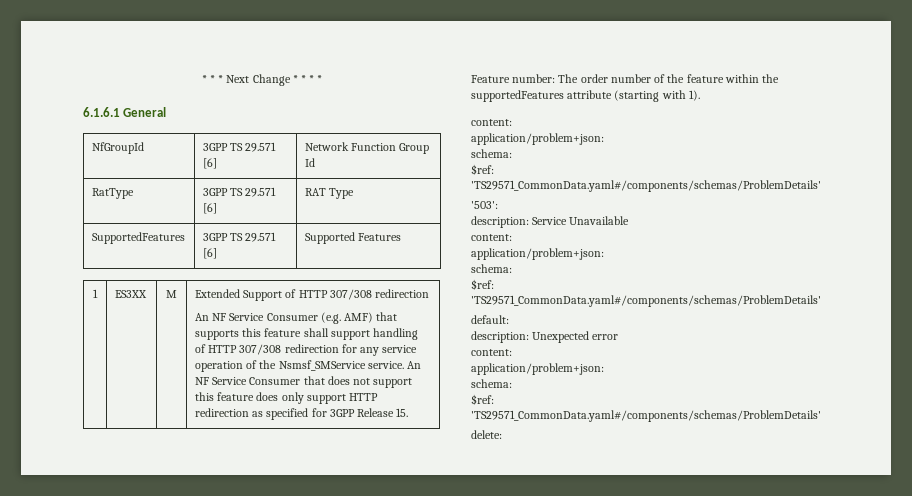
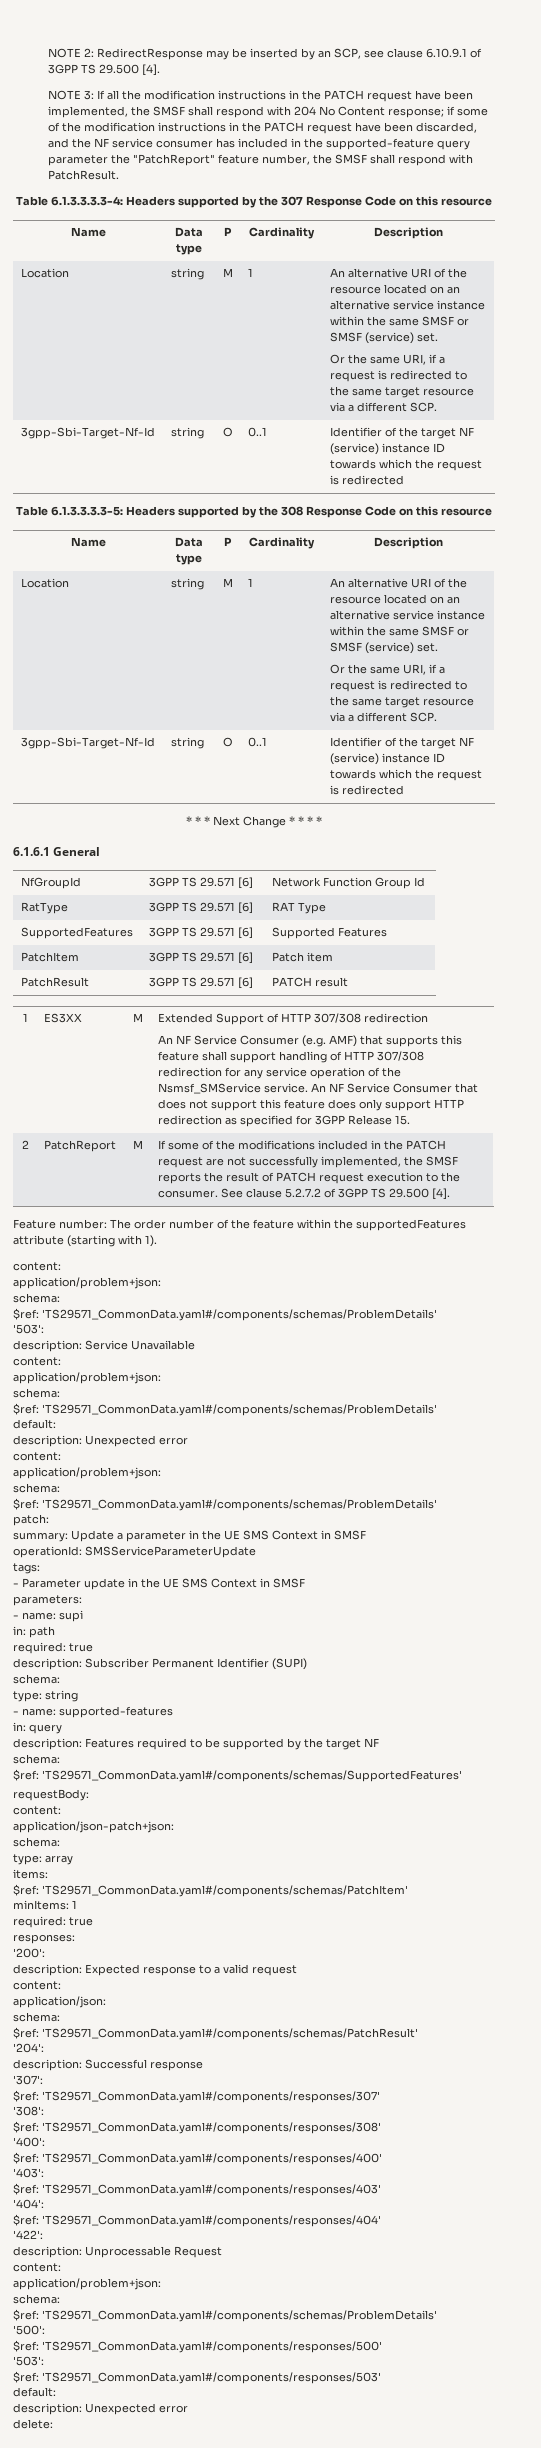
+ NOTE 2: RedirectResponse may be inserted by an SCP, see clause 6.10.9.1 of 3GPP TS 29.500 [4].
+ NOTE 3: If all the modification instructions in the PATCH request have been implemented, the SMSF shall respond with 204 No Content response; if some of the modification instructions in the PATCH request have been discarded, and the NF service consumer has included in the supported-feature query parameter the "PatchReport" feature number, the SMSF shall respond with PatchResult.
+ Table 6.1.3.3.3.3-4: Headers supported by the 307 Response Code on this resource
+ Name | Data type | P | Cardinality | Description
+ Location | string | M | 1 | An alternative URI of the resource located on an alternative service instance within the same SMSF or SMSF (service) set.
+ Or the same URI, if a request is redirected to the same target resource via a different SCP.
+ 3gpp-Sbi-Target-Nf-Id | string | O | 0..1 | Identifier of the target NF (service) instance ID towards which the request is redirected
+ Table 6.1.3.3.3.3-5: Headers supported by the 308 Response Code on this resource
+ Name | Data type | P | Cardinality | Description
+ Location | string | M | 1 | An alternative URI of the resource located on an alternative service instance within the same SMSF or SMSF (service) set.
+ Or the same URI, if a request is redirected to the same target resource via a different SCP.
+ 3gpp-Sbi-Target-Nf-Id | string | O | 0..1 | Identifier of the target NF (service) instance ID towards which the request is redirected
+ PatchItem | 3GPP TS 29.571 [6] | Patch item
+ PatchResult | 3GPP TS 29.571 [6] | PATCH result
+ 2 | PatchReport | M | If some of the modifications included in the PATCH request are not successfully implemented, the SMSF reports the result of PATCH request execution to the consumer. See clause 5.2.7.2 of 3GPP TS 29.500 [4].
+ patch:
+ summary: Update a parameter in the UE SMS Context in SMSF
+ operationId: SMSServiceParameterUpdate
+ tags:
+ - Parameter update in the UE SMS Context in SMSF
+ parameters:
+ - name: supi
+ in: path
+ required: true
+ description: Subscriber Permanent Identifier (SUPI)
+ schema:
+ type: string
+ - name: supported-features
+ in: query
+ description: Features required to be supported by the target NF
+ schema:
+ $ref: 'TS29571_CommonData.yaml#/components/schemas/SupportedFeatures'
+ requestBody:
+ content:
+ application/json-patch+json:
+ schema:
+ type: array
+ items:
+ $ref: 'TS29571_CommonData.yaml#/components/schemas/PatchItem'
+ minItems: 1
+ required: true
+ responses:
+ '200':
+ description: Expected response to a valid request
+ content:
+ application/json:
+ schema:
+ $ref: 'TS29571_CommonData.yaml#/components/schemas/PatchResult'
+ '204':
+ description: Successful response
+ '307':
+ $ref: 'TS29571_CommonData.yaml#/components/responses/307'
+ '308':
+ $ref: 'TS29571_CommonData.yaml#/components/responses/308'
+ '400':
+ $ref: 'TS29571_CommonData.yaml#/components/responses/400'
+ '403':
+ $ref: 'TS29571_CommonData.yaml#/components/responses/403'
+ '404':
+ $ref: 'TS29571_CommonData.yaml#/components/responses/404'
+ '422':
+ description: Unprocessable Request
+ content:
+ application/problem+json:
+ schema:
+ $ref: 'TS29571_CommonData.yaml#/components/schemas/ProblemDetails'
+ '500':
+ $ref: 'TS29571_CommonData.yaml#/components/responses/500'
+ '503':
+ $ref: 'TS29571_CommonData.yaml#/components/responses/503'
+ default:
+ description: Unexpected error

